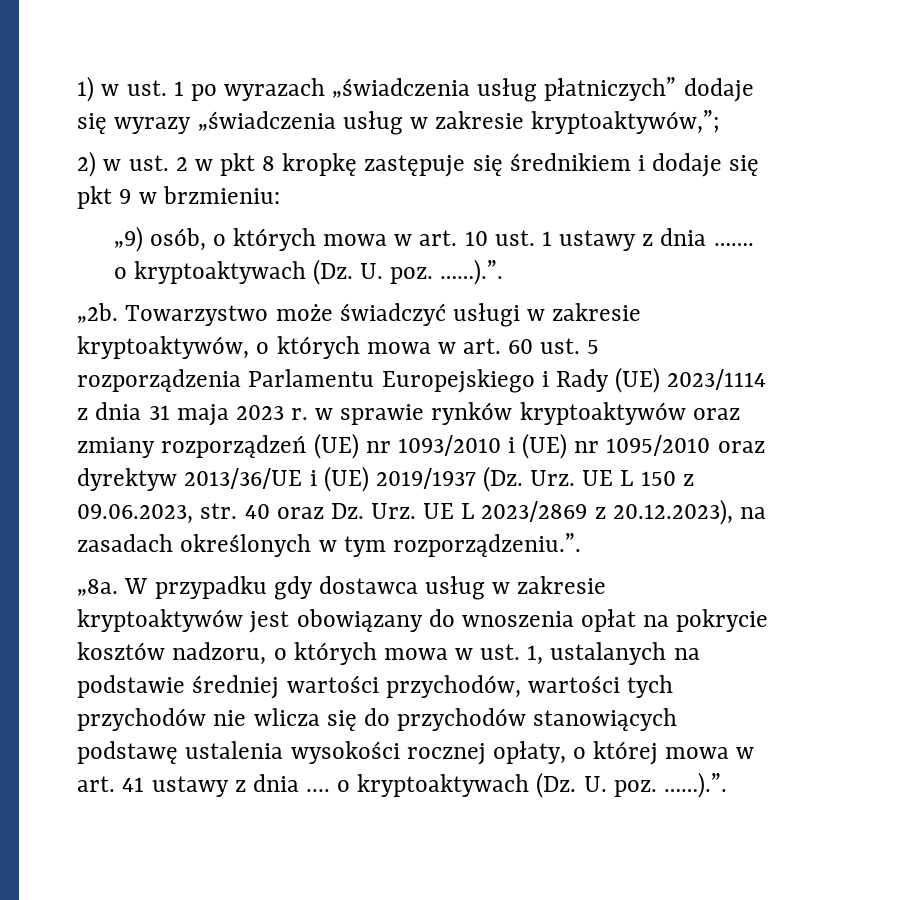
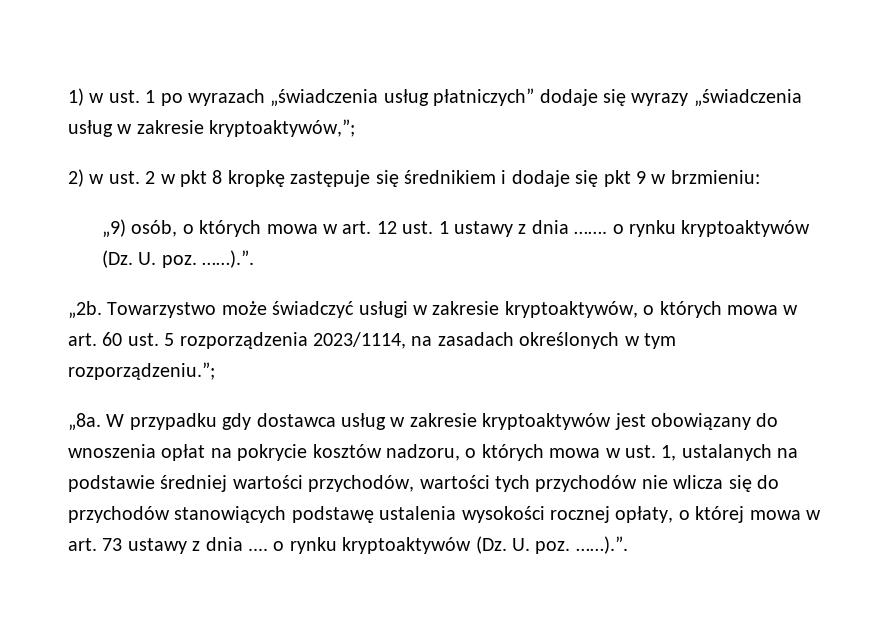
- „9) osób, o których mowa w art. 10 ust. 1 ustawy z dnia ……. o kryptoaktywach (Dz. U. poz. ……).”.
+ „9) osób, o których mowa w art. 12 ust. 1 ustawy z dnia ……. o rynku kryptoaktywów (Dz. U. poz. ……).”.
- Towarzystwo może świadczyć usługi w zakresie kryptoaktywów, o których mowa w art. 60 ust. 5 rozporządzenia Parlamentu Europejskiego i Rady (UE) 2023/1114 z dnia 31 maja 2023 r. w sprawie rynków kryptoaktywów oraz zmiany rozporządzeń (UE) nr 1093/2010 i (UE) nr 1095/2010 oraz dyrektyw 2013/36/UE i (UE) 2019/1937 (Dz. Urz. UE L 150 z 09.06.2023, str. 40 oraz Dz. Urz. UE L 2023/2869 z 20.12.2023), na zasadach określonych w tym rozporządzeniu.”.
+ Towarzystwo może świadczyć usługi w zakresie kryptoaktywów, o których mowa w art. 60 ust. 5 rozporządzenia 2023/1114, na zasadach określonych w tym rozporządzeniu.”;
- W przypadku gdy dostawca usług w zakresie kryptoaktywów jest obowiązany do wnoszenia opłat na pokrycie kosztów nadzoru, o których mowa w ust. 1, ustalanych na podstawie średniej wartości przychodów, wartości tych przychodów nie wlicza się do przychodów stanowiących podstawę ustalenia wysokości rocznej opłaty, o której mowa w art. 41 ustawy z dnia .... o kryptoaktywach (Dz. U. poz. ……).”.
+ W przypadku gdy dostawca usług w zakresie kryptoaktywów jest obowiązany do wnoszenia opłat na pokrycie kosztów nadzoru, o których mowa w ust. 1, ustalanych na podstawie średniej wartości przychodów, wartości tych przychodów nie wlicza się do przychodów stanowiących podstawę ustalenia wysokości rocznej opłaty, o której mowa w art. 73 ustawy z dnia .... o rynku kryptoaktywów (Dz. U. poz. ……).”.

